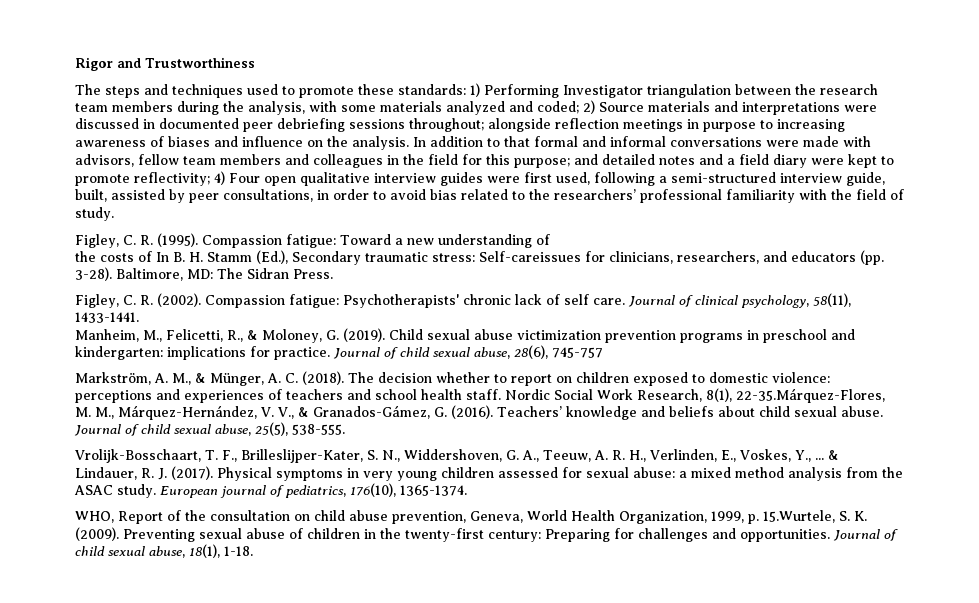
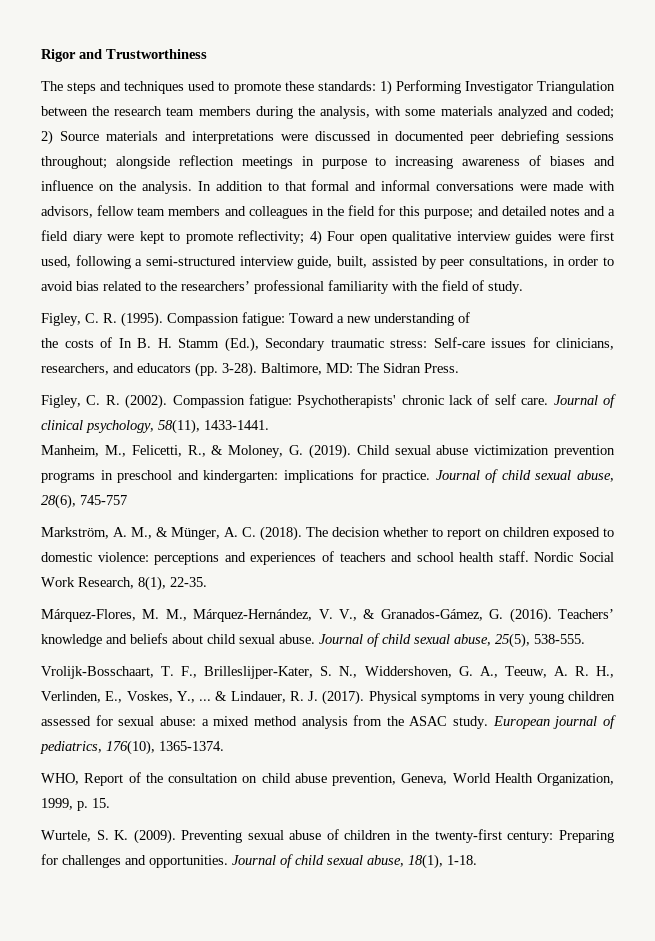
- The steps and techniques used to promote these standards: 1) Performing Investigator triangulation between the research team members during the analysis, with some materials analyzed and coded; 2) Source materials and interpretations were discussed in documented peer debriefing sessions throughout; alongside reflection meetings in purpose to increasing awareness of biases and influence on the analysis.
+ The steps and techniques used to promote these standards: 1) Performing Investigator Triangulation between the research team members during the analysis, with some materials analyzed and coded; 2) Source materials and interpretations were discussed in documented peer debriefing sessions throughout; alongside reflection meetings in purpose to increasing awareness of biases and influence on the analysis.
- the costs of In B. H. Stamm (Ed.), Secondary traumatic stress: Self-careissues for clinicians, researchers, and educators (pp. 3-28).
+ the costs of In B. H. Stamm (Ed.), Secondary traumatic stress: Self-care issues for clinicians, researchers, and educators (pp. 3-28).
- Nordic Social Work Research, 8(1), 22-35.Márquez-Flores, M. M., Márquez-Hernández, V. V., & Granados-Gámez, G. (2016).
+ Nordic Social Work Research, 8(1), 22-35.
+ Márquez-Flores, M. M., Márquez-Hernández, V. V., & Granados-Gámez, G. (2016).
- WHO, Report of the consultation on child abuse prevention, Geneva, World Health Organization, 1999, p. 15.Wurtele, S. K. (2009).
+ WHO, Report of the consultation on child abuse prevention, Geneva, World Health Organization, 1999, p. 15.
+ Wurtele, S. K. (2009).

